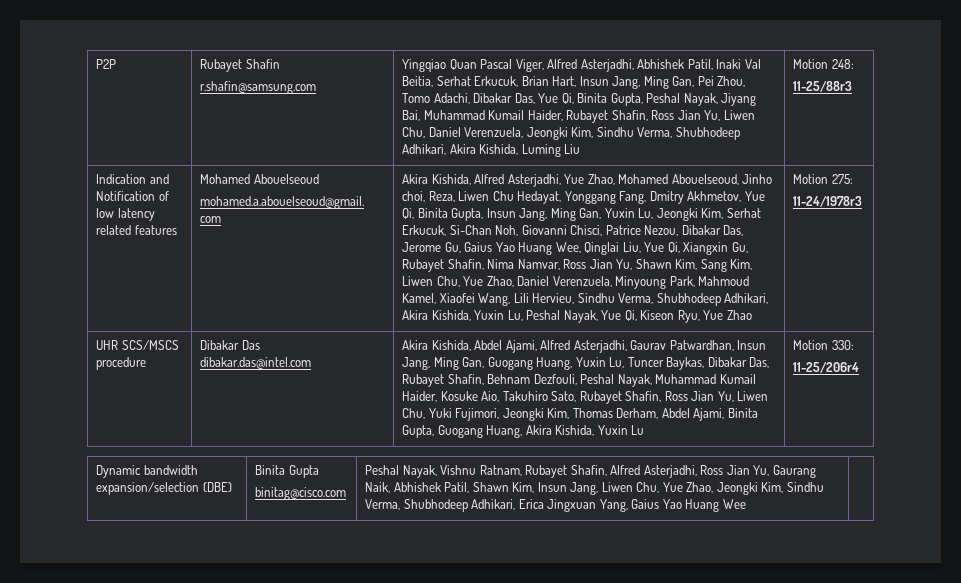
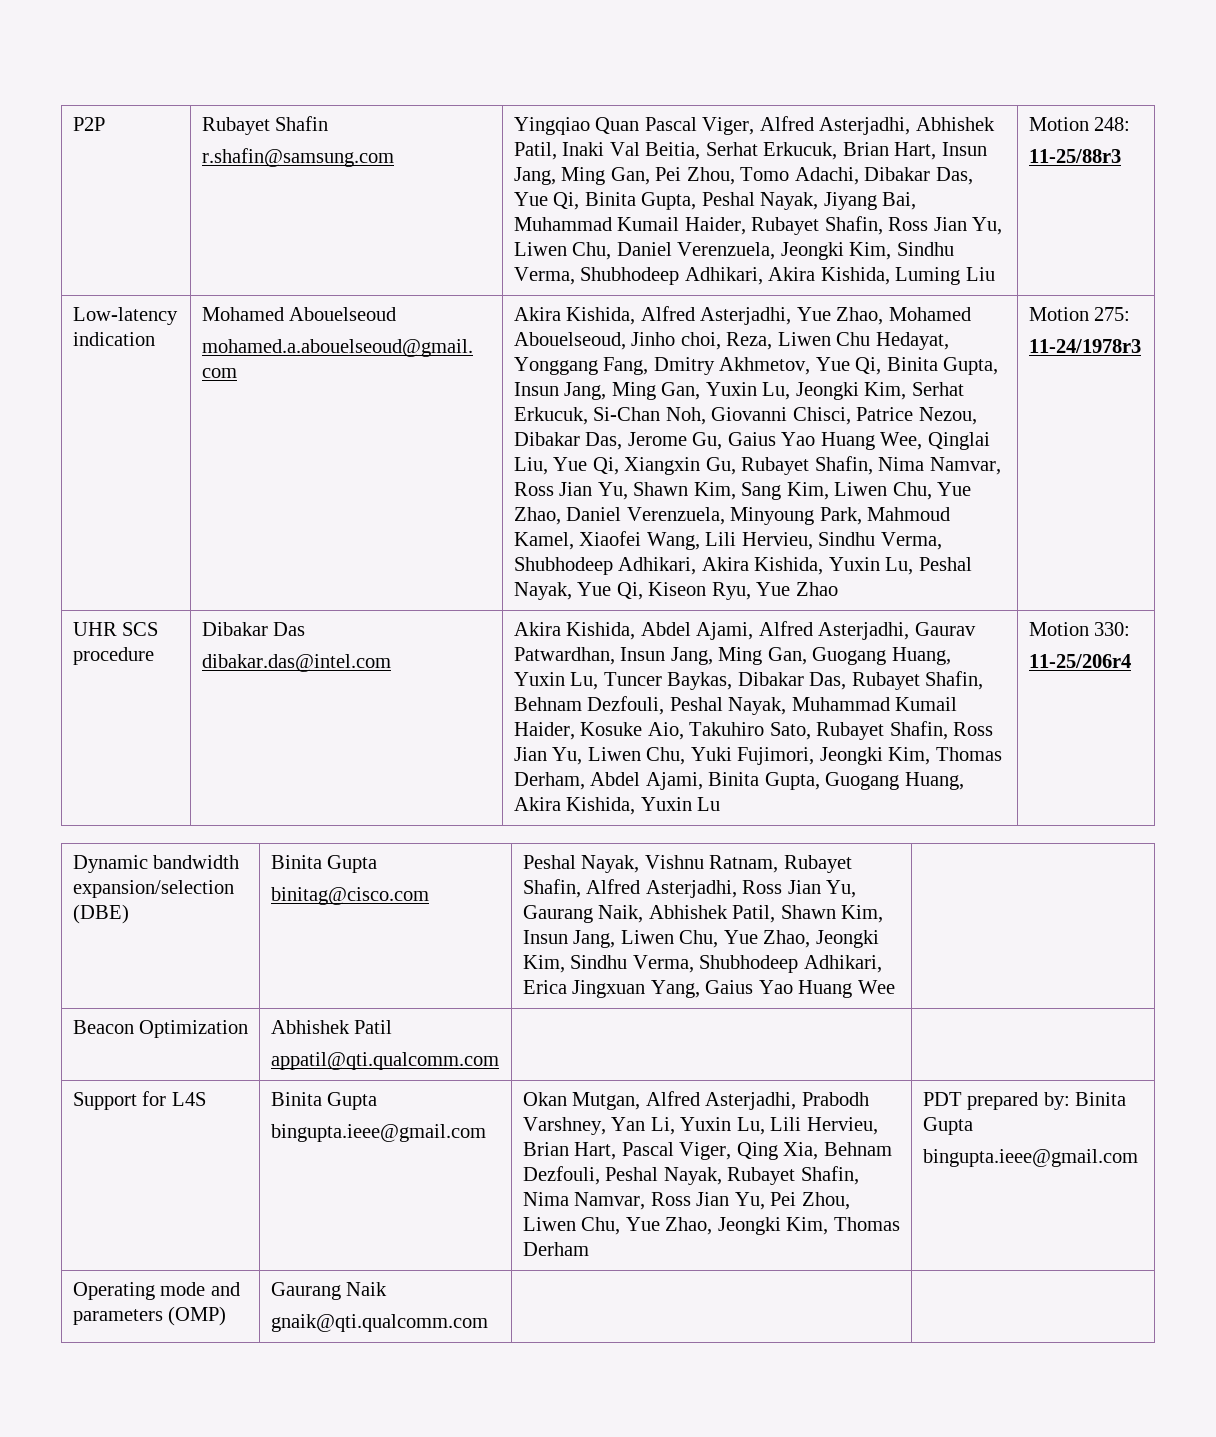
- Indication and Notification of low latency related features
+ Low-latency indication
- UHR SCS/MSCS procedure
+ UHR SCS procedure
+ Beacon Optimization | Abhishek Patil
+ appatil@qti.qualcomm.com | |
+ Support for L4S | Binita Gupta
+ bingupta.ieee@gmail.com | Okan Mutgan, Alfred Asterjadhi, Prabodh Varshney, Yan Li, Yuxin Lu, Lili Hervieu, Brian Hart, Pascal Viger, Qing Xia, Behnam Dezfouli, Peshal Nayak, Rubayet Shafin, Nima Namvar, Ross Jian Yu, Pei Zhou, Liwen Chu, Yue Zhao, Jeongki Kim, Thomas Derham | PDT prepared by: Binita Gupta
+ bingupta.ieee@gmail.com
+ Operating mode and parameters (OMP) | Gaurang Naik
+ gnaik@qti.qualcomm.com | |

